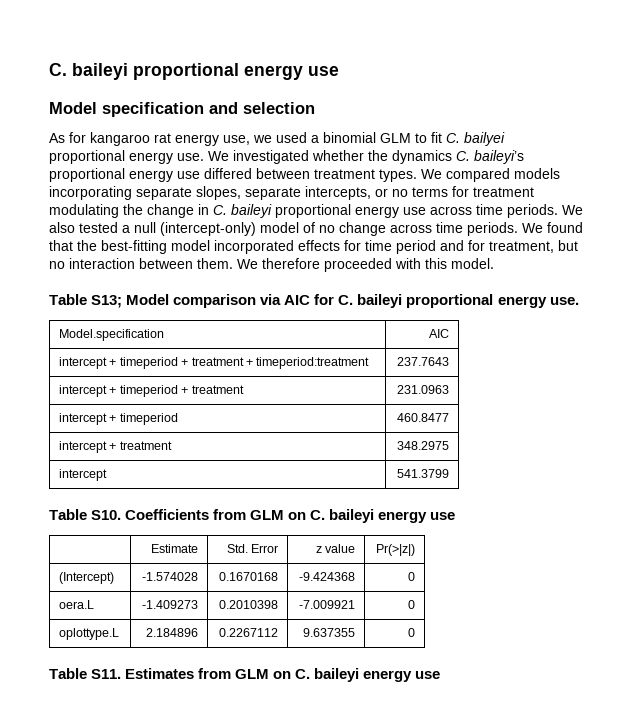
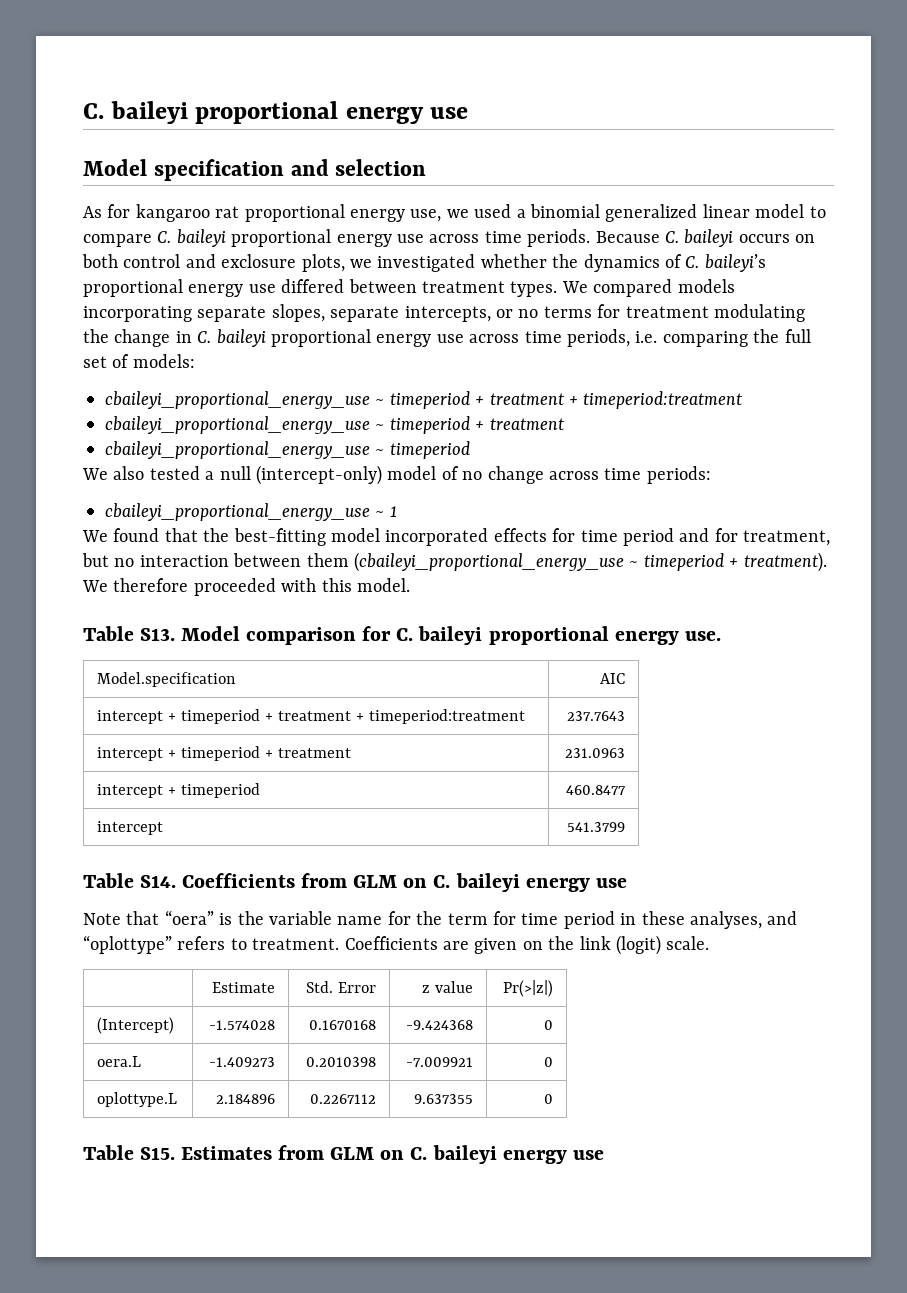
- As for kangaroo rat energy use, we used a binomial GLM to fit C. bailyei proportional energy use. We investigated whether the dynamics C. baileyi’s proportional energy use differed between treatment types.
+ As for kangaroo rat proportional energy use, we used a binomial generalized linear model to compare C. baileyi proportional energy use across time periods. Because C. baileyi occurs on both control and exclosure plots, we investigated whether the dynamics of C. baileyi’s proportional energy use differed between treatment types.
- We compared models incorporating separate slopes, separate intercepts, or no terms for treatment modulating the change in C. baileyi proportional energy use across time periods. We also tested a null (intercept-only) model of no change across time periods. We found that the best-fitting model incorporated effects for time period and for treatment, but no interaction between them.
+ We compared models incorporating separate slopes, separate intercepts, or no terms for treatment modulating the change in C. baileyi proportional energy use across time periods, i.e. comparing the full set of models:
+ cbaileyi_proportional_energy_use ~ timeperiod + treatment + timeperiod:treatment
+ cbaileyi_proportional_energy_use ~ timeperiod + treatment
+ cbaileyi_proportional_energy_use ~ timeperiod
+ We also tested a null (intercept-only) model of no change across time periods:
+ cbaileyi_proportional_energy_use ~ 1
+ We found that the best-fitting model incorporated effects for time period and for treatment, but no interaction between them (cbaileyi_proportional_energy_use ~ timeperiod + treatment).
- Table S13; Model comparison via AIC for C. baileyi proportional energy use.
+ Table S13. Model comparison for C. baileyi proportional energy use.
- intercept + treatment | 348.2975
- Table S10. Coefficients from GLM on C. baileyi energy use
+ Table S14. Coefficients from GLM on C. baileyi energy use
+ Note that “oera” is the variable name for the term for time period in these analyses, and “oplottype” refers to treatment. Coefficients are given on the link (logit) scale.
- Table S11. Estimates from GLM on C. baileyi energy use
+ Table S15. Estimates from GLM on C. baileyi energy use

